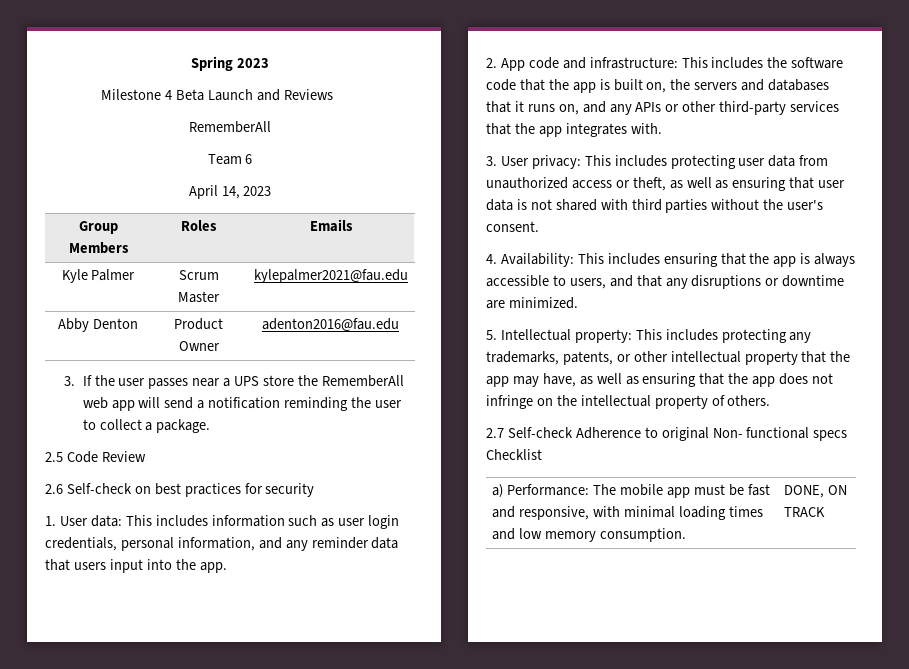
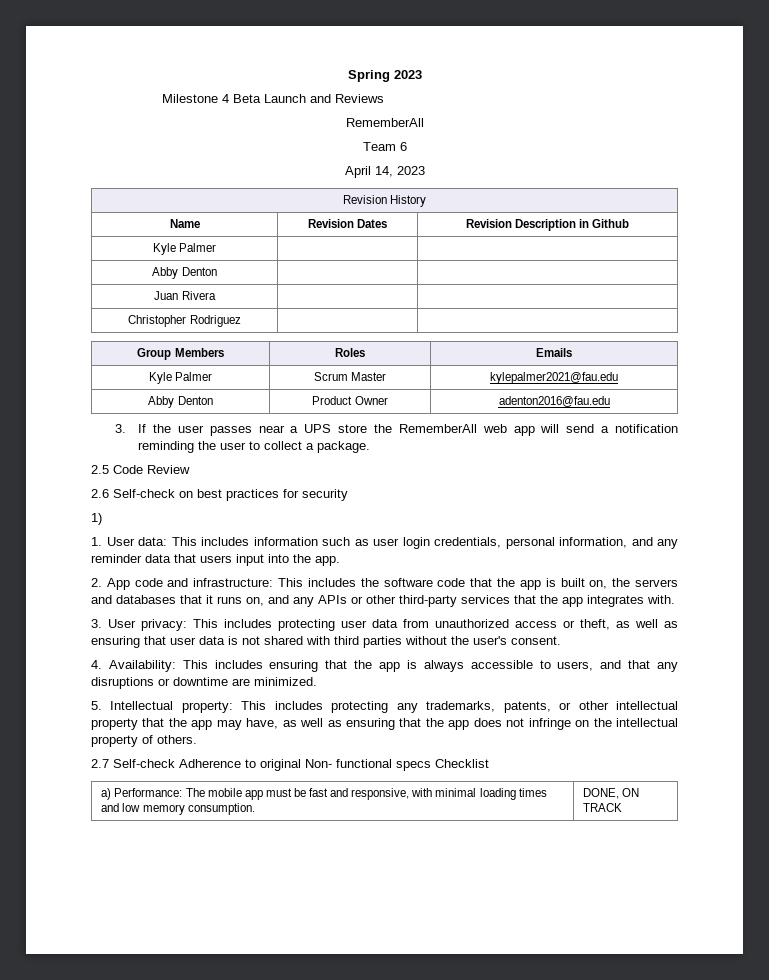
+ Revision History
+ Name | Revision Dates | Revision Description in Github
+ Kyle Palmer | |
+ Abby Denton | |
+ Juan Rivera | |
+ Christopher Rodriguez | |
+ 1)

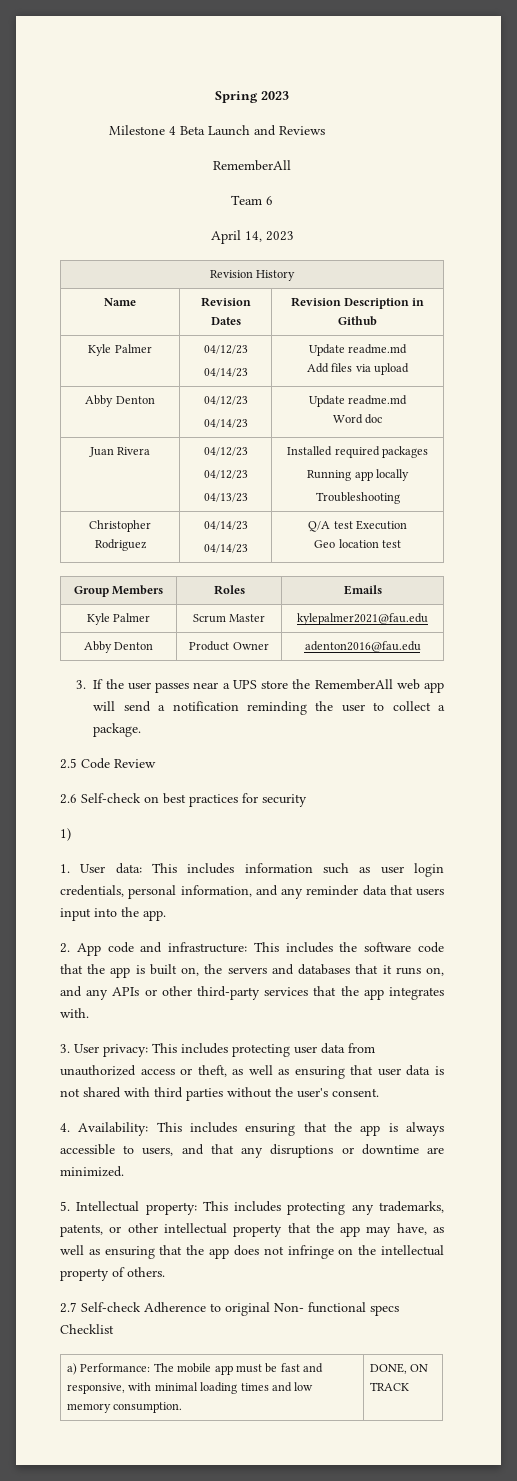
- Kyle Palmer | |
- Abby Denton | |
- Juan Rivera | |
- Christopher Rodriguez | |
+ Kyle Palmer | 04/12/23
+ 04/14/23 | Update readme.md
+ Add files via upload
+ Abby Denton | 04/12/23
+ 04/14/23 | Update readme.md
+ Word doc
+ Juan Rivera | 04/12/23
+ 04/12/23
+ 04/13/23 | Installed required packages
+ Running app locally
+ Troubleshooting
+ Christopher Rodriguez | 04/14/23
+ 04/14/23 | Q/A test Execution
+ Geo location test

